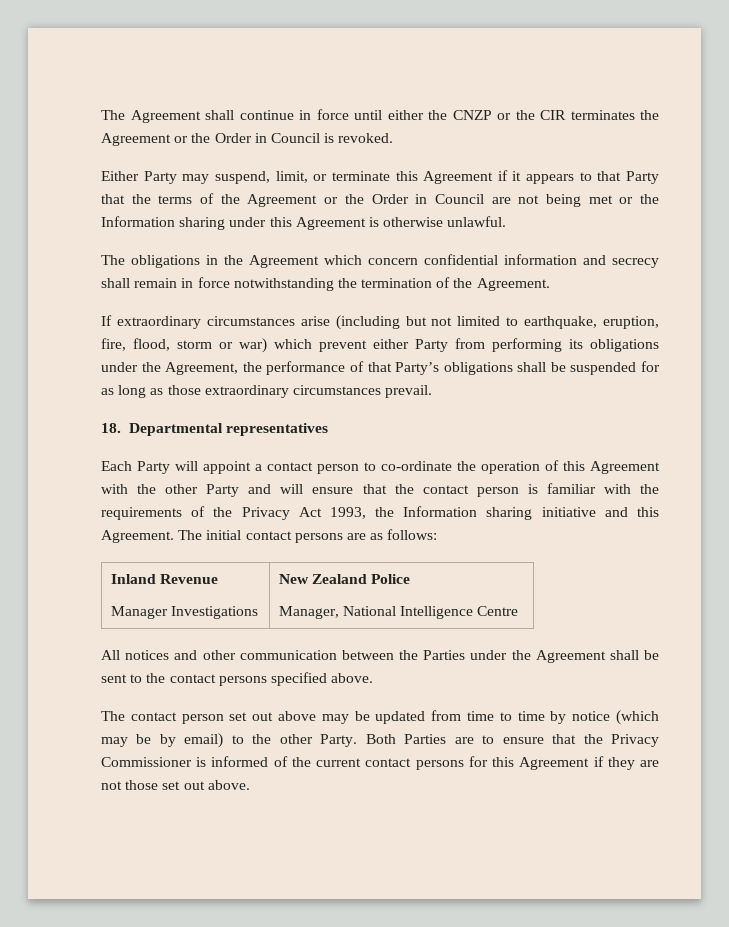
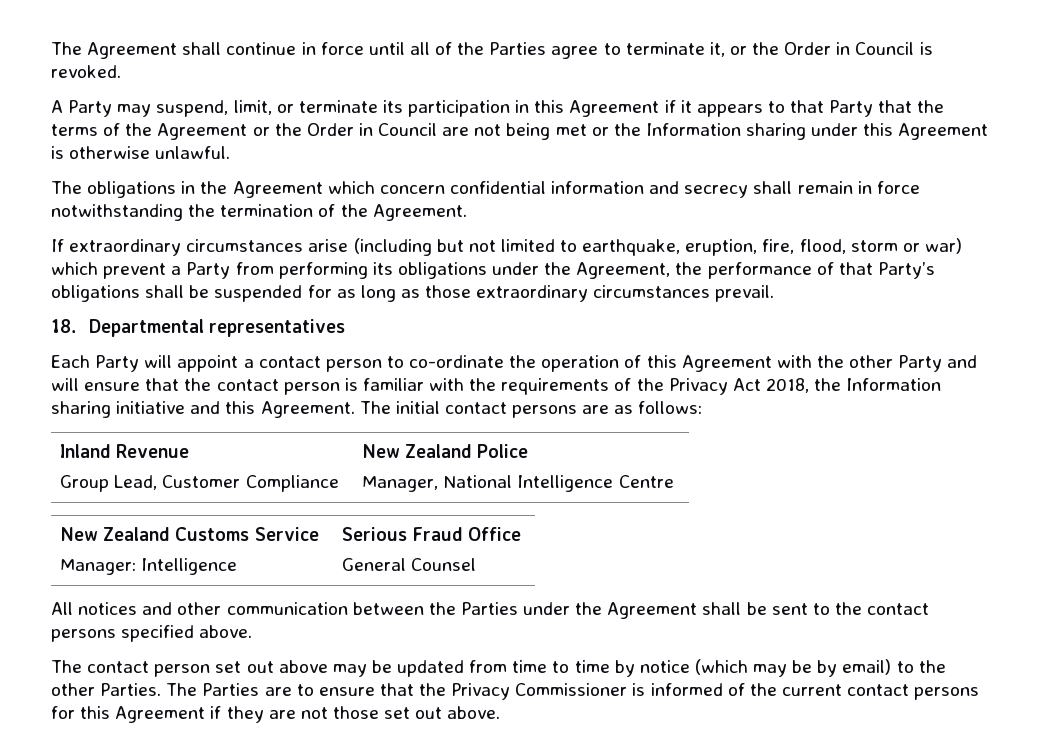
- The Agreement shall continue in force until either the CNZP or the CIR terminates the Agreement or the Order in Council is revoked.
+ The Agreement shall continue in force until all of the Parties agree to terminate it, or the Order in Council is revoked.
- Either Party may suspend, limit, or terminate this Agreement if it appears to that Party that the terms of the Agreement or the Order in Council are not being met or the Information sharing under this Agreement is otherwise unlawful.
+ A Party may suspend, limit, or terminate its participation in this Agreement if it appears to that Party that the terms of the Agreement or the Order in Council are not being met or the Information sharing under this Agreement is otherwise unlawful.
- If extraordinary circumstances arise (including but not limited to earthquake, eruption, fire, flood, storm or war) which prevent either Party from performing its obligations under the Agreement, the performance of that Party’s obligations shall be suspended for as long as those extraordinary circumstances prevail.
+ If extraordinary circumstances arise (including but not limited to earthquake, eruption, fire, flood, storm or war) which prevent a Party from performing its obligations under the Agreement, the performance of that Party’s obligations shall be suspended for as long as those extraordinary circumstances prevail.
- Each Party will appoint a contact person to co-ordinate the operation of this Agreement with the other Party and will ensure that the contact person is familiar with the requirements of the Privacy Act 1993, the Information sharing initiative and this Agreement.
+ Each Party will appoint a contact person to co-ordinate the operation of this Agreement with the other Party and will ensure that the contact person is familiar with the requirements of the Privacy Act 2018, the Information sharing initiative and this Agreement.
  Inland Revenue
- Manager Investigations | New Zealand Police
+ Group Lead, Customer Compliance | New Zealand Police
+ New Zealand Customs Service
+ Manager: Intelligence | Serious Fraud Office
+ General Counsel
- The contact person set out above may be updated from time to time by notice (which may be by email) to the other Party. Both Parties are to ensure that the Privacy Commissioner is informed of the current contact persons for this Agreement if they are not those set out above.
+ The contact person set out above may be updated from time to time by notice (which may be by email) to the other Parties. The Parties are to ensure that the Privacy Commissioner is informed of the current contact persons for this Agreement if they are not those set out above.

